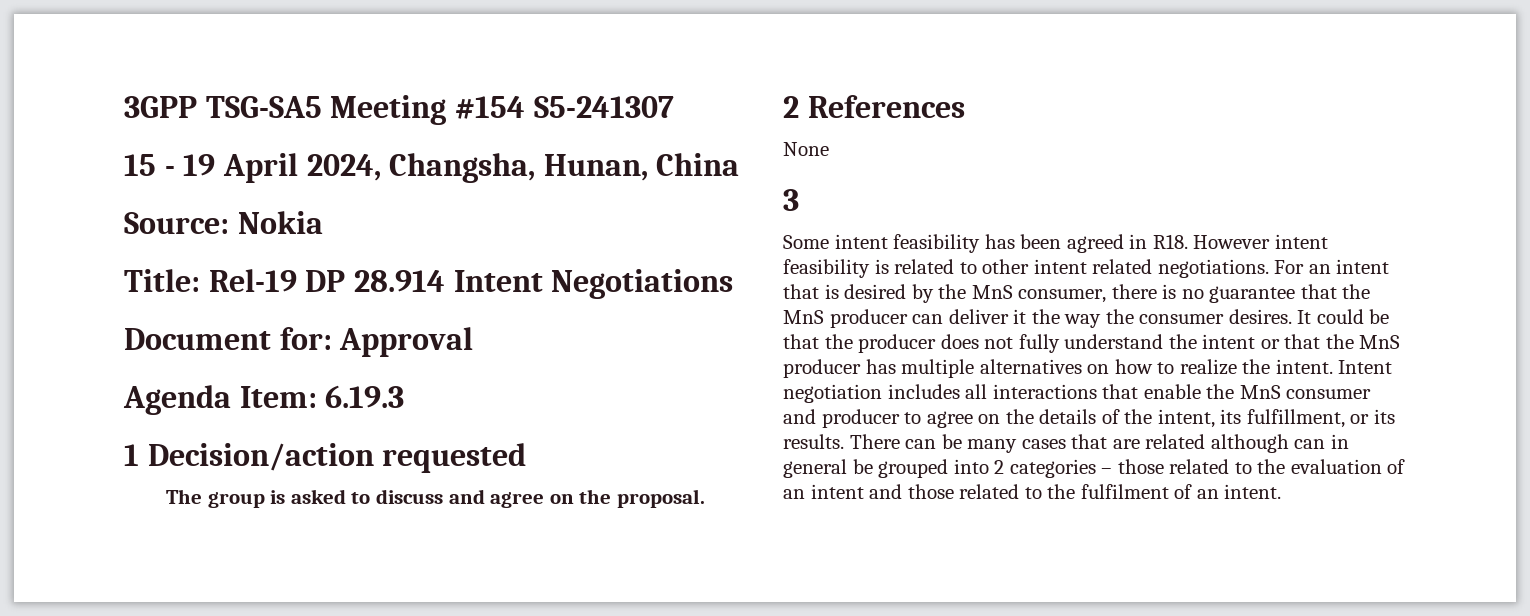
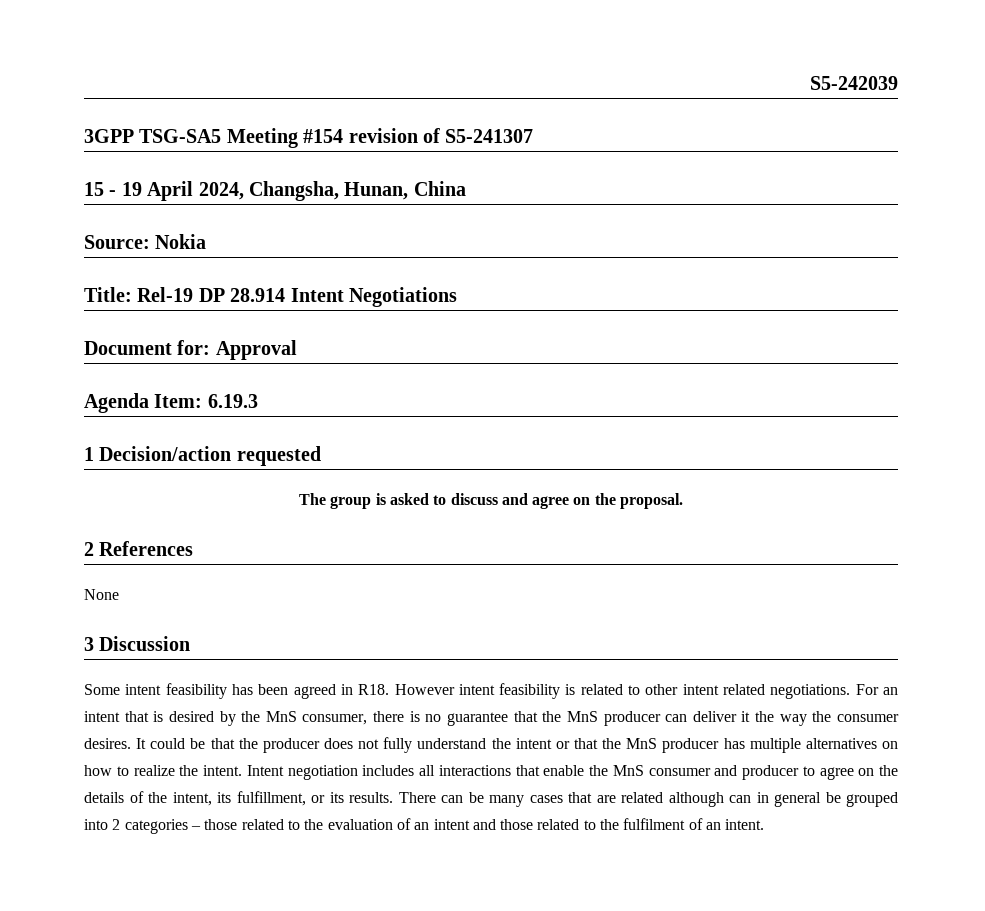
+ S5-242039
- 3GPP TSG-SA5 Meeting #154 S5-241307
+ 3GPP TSG-SA5 Meeting #154 revision of S5-241307
- 3
+ 3 Discussion

